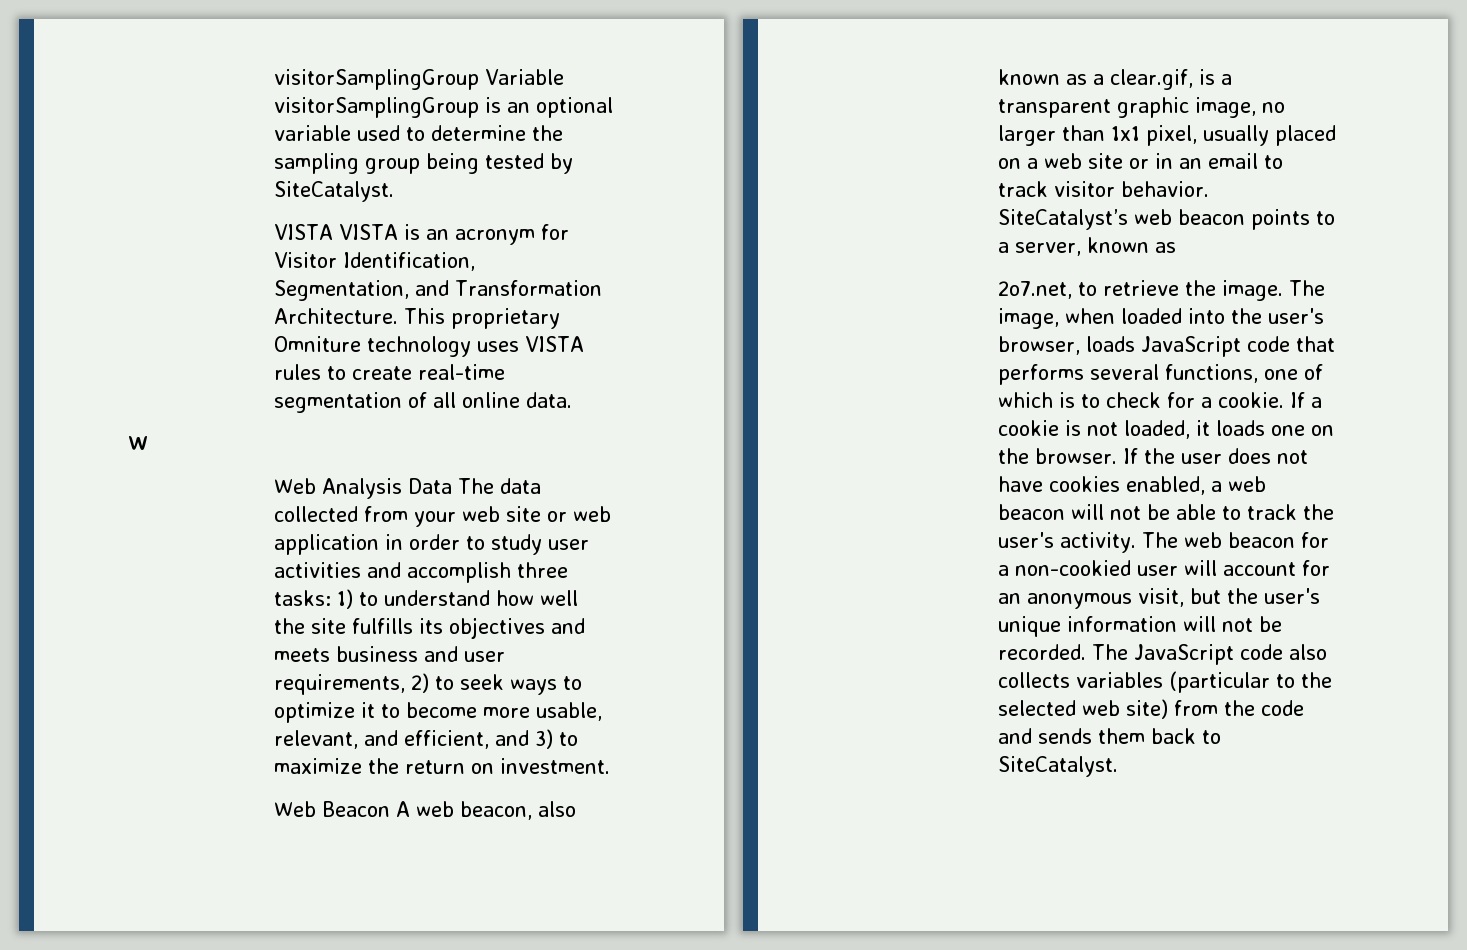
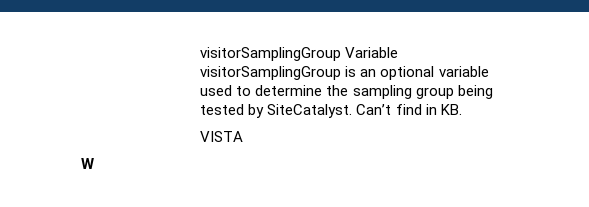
- visitorSamplingGroup Variable visitorSamplingGroup is an optional variable used to determine the sampling group being tested by SiteCatalyst.
- VISTA VISTA is an acronym for Visitor Identification, Segmentation, and Transformation Architecture. This proprietary Omniture technology uses VISTA rules to create real-time segmentation of all online data.
+ visitorSamplingGroup Variable visitorSamplingGroup is an optional variable used to determine the sampling group being tested by SiteCatalyst. Can’t find in KB.
+ VISTA
  W
- Web Analysis Data The data collected from your web site or web application in order to study user activities and accomplish three tasks: 1) to understand how well the site fulfills its objectives and meets business and user requirements, 2) to seek ways to optimize it to become more usable, relevant, and efficient, and 3) to maximize the return on investment.
- Web Beacon A web beacon, also known as a clear.gif, is a transparent graphic image, no larger than 1x1 pixel, usually placed on a web site or in an email to track visitor behavior. SiteCatalyst’s web beacon points to a server, known as
- 2o7.net, to retrieve the image. The image, when loaded into the user's browser, loads JavaScript code that performs several functions, one of which is to check for a cookie. If a cookie is not loaded, it loads one on the browser. If the user does not have cookies enabled, a web beacon will not be able to track the user's activity. The web beacon for a non-cookied user will account for an anonymous visit, but the user's unique information will not be recorded. The JavaScript code also collects variables (particular to the selected web site) from the code and sends them back to SiteCatalyst.

